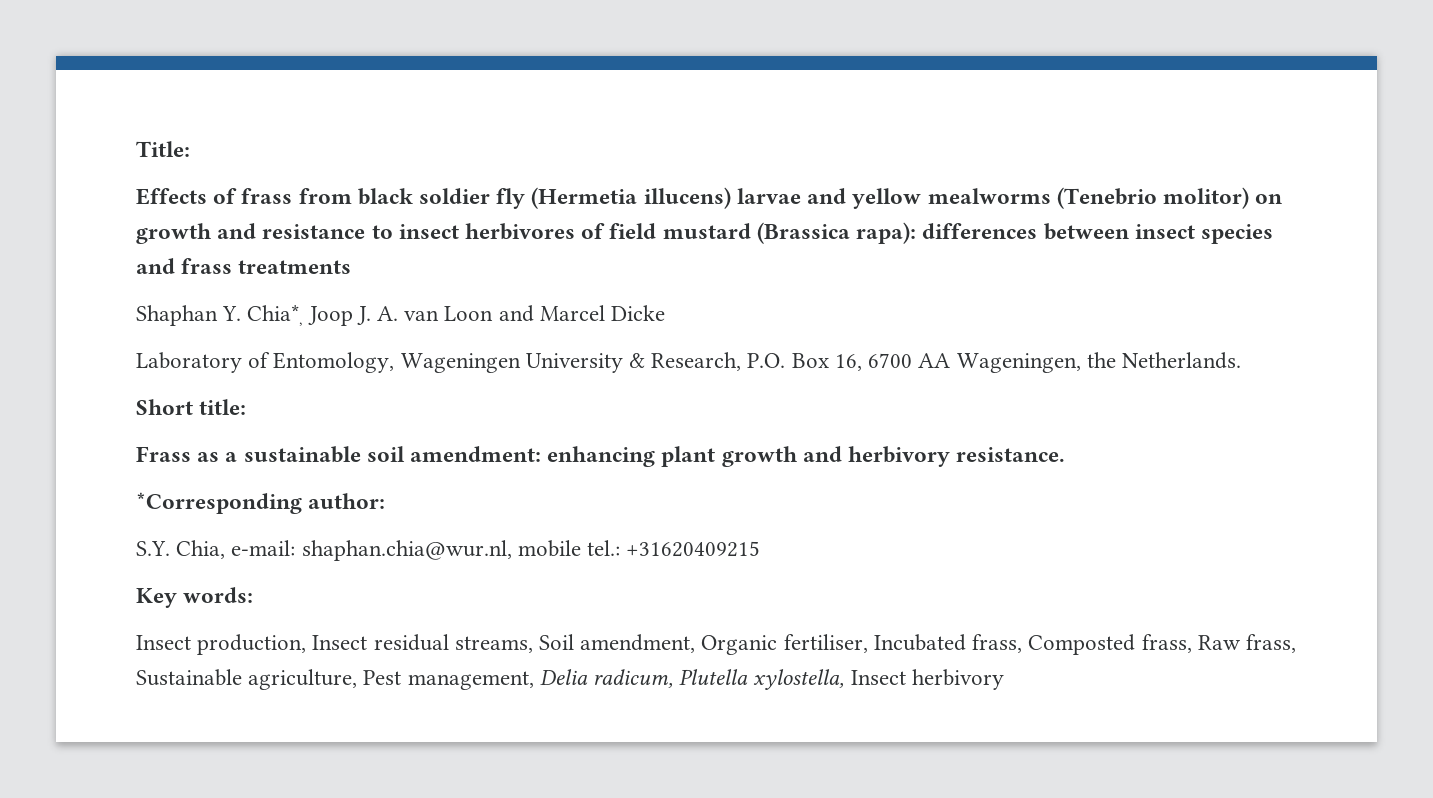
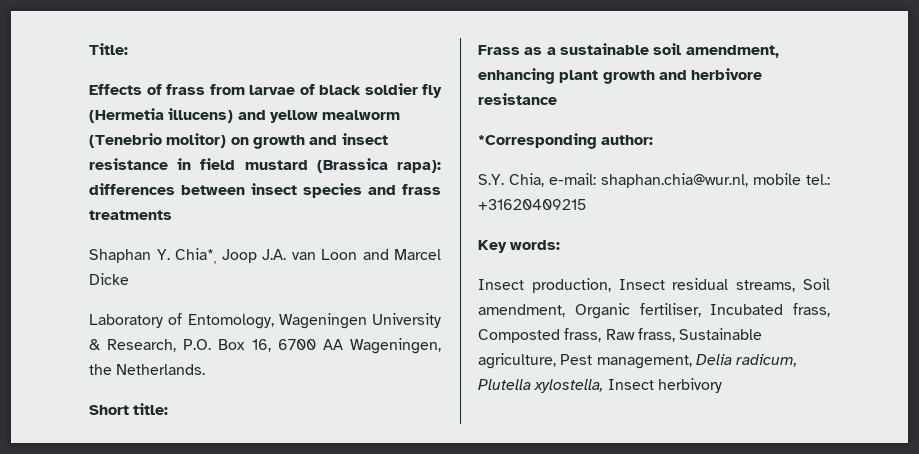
- Effects of frass from black soldier fly (Hermetia illucens) larvae and yellow mealworms (Tenebrio molitor) on growth and resistance to insect herbivores of field mustard (Brassica rapa): differences between insect species and frass treatments
+ Effects of frass from larvae of black soldier fly (Hermetia illucens) and yellow mealworm (Tenebrio molitor) on growth and insect resistance in field mustard (Brassica rapa): differences between insect species and frass treatments
- Shaphan Y. Chia*, Joop J. A. van Loon and Marcel Dicke
+ Shaphan Y. Chia*, Joop J.A. van Loon and Marcel Dicke
- Frass as a sustainable soil amendment: enhancing plant growth and herbivory resistance.
+ Frass as a sustainable soil amendment, enhancing plant growth and herbivore resistance

